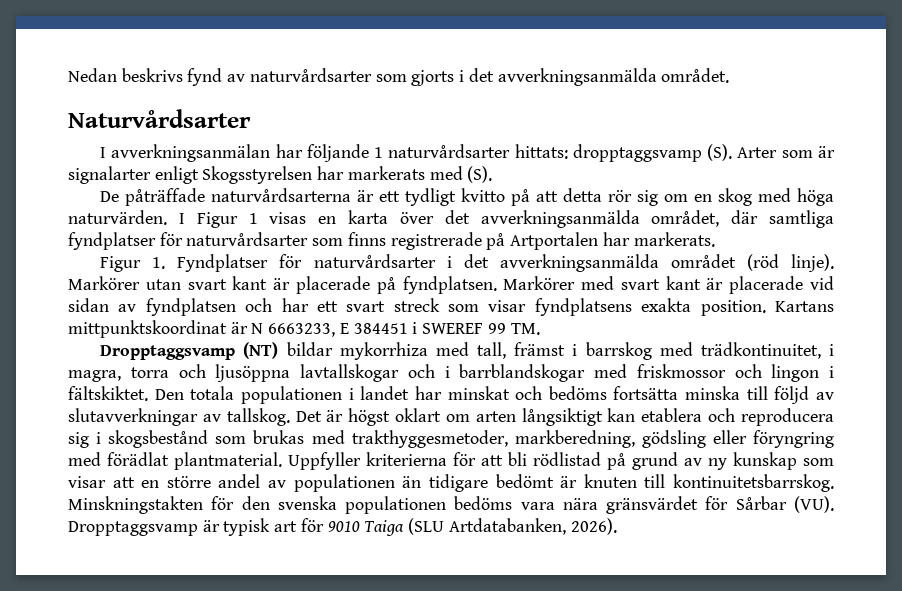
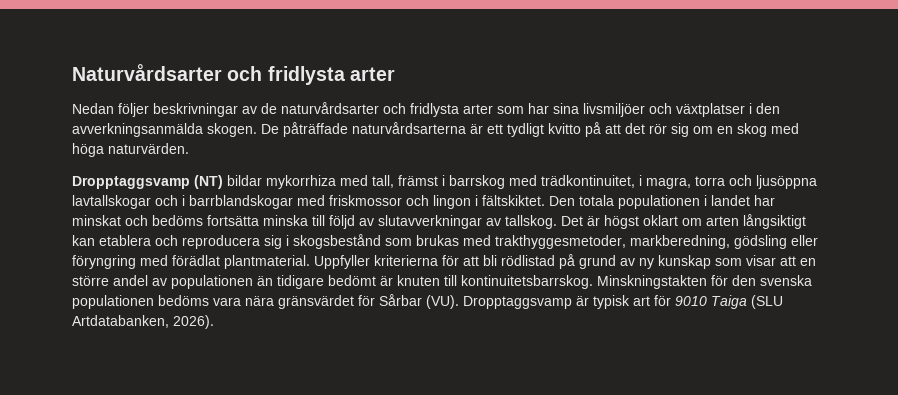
- Nedan beskrivs fynd av naturvårdsarter som gjorts i det avverkningsanmälda området.
- Naturvårdsarter
- I avverkningsanmälan har följande 1 naturvårdsarter hittats: dropptaggsvamp (S). Arter som är signalarter enligt Skogsstyrelsen har markerats med (S).
- De påträffade naturvårdsarterna är ett tydligt kvitto på att detta rör sig om en skog med höga naturvärden. I Figur 1 visas en karta över det avverkningsanmälda området, där samtliga fyndplatser för naturvårdsarter som finns registrerade på Artportalen har markerats.
- Figur 1. Fyndplatser för naturvårdsarter i det avverkningsanmälda området (röd linje). Markörer utan svart kant är placerade på fyndplatsen. Markörer med svart kant är placerade vid sidan av fyndplatsen och har ett svart streck som visar fyndplatsens exakta position. Kartans mittpunktskoordinat är N 6663233, E 384451 i SWEREF 99 TM.
+ Naturvårdsarter och fridlysta arter
+ Nedan följer beskrivningar av de naturvårdsarter och fridlysta arter som har sina livsmiljöer och växtplatser i den avverkningsanmälda skogen. De påträffade naturvårdsarterna är ett tydligt kvitto på att det rör sig om en skog med höga naturvärden.

